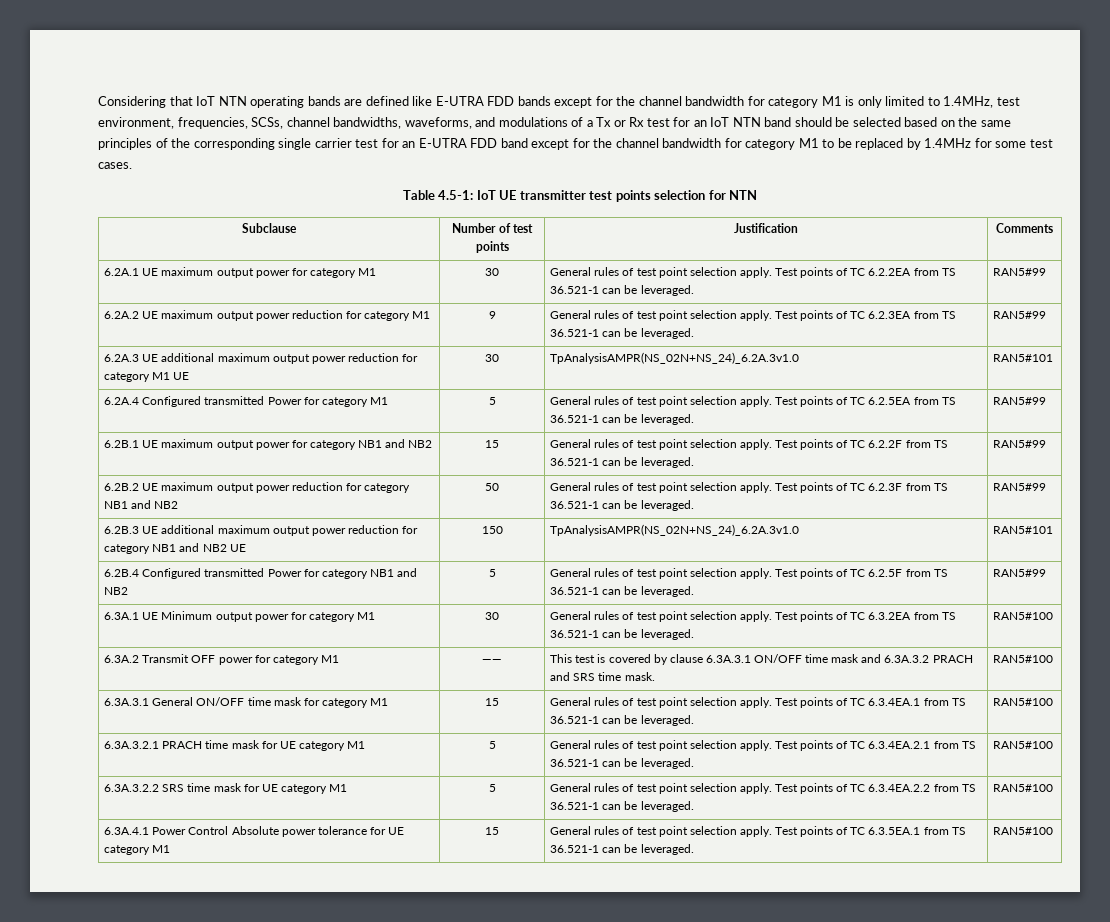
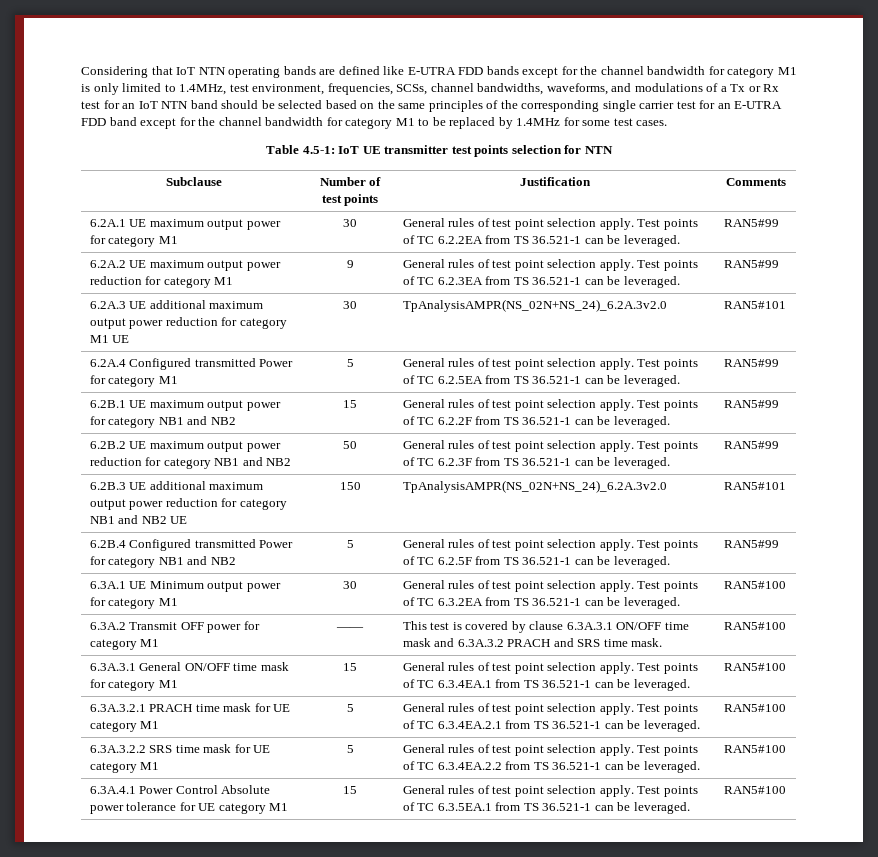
- 6.2A.3 UE additional maximum output power reduction for category M1 UE | 30 | TpAnalysisAMPR(NS_02N+NS_24)_6.2A.3v1.0 | RAN5#101
+ 6.2A.3 UE additional maximum output power reduction for category M1 UE | 30 | TpAnalysisAMPR(NS_02N+NS_24)_6.2A.3v2.0 | RAN5#101
- 6.2B.3 UE additional maximum output power reduction for category NB1 and NB2 UE | 150 | TpAnalysisAMPR(NS_02N+NS_24)_6.2A.3v1.0 | RAN5#101
+ 6.2B.3 UE additional maximum output power reduction for category NB1 and NB2 UE | 150 | TpAnalysisAMPR(NS_02N+NS_24)_6.2A.3v2.0 | RAN5#101

